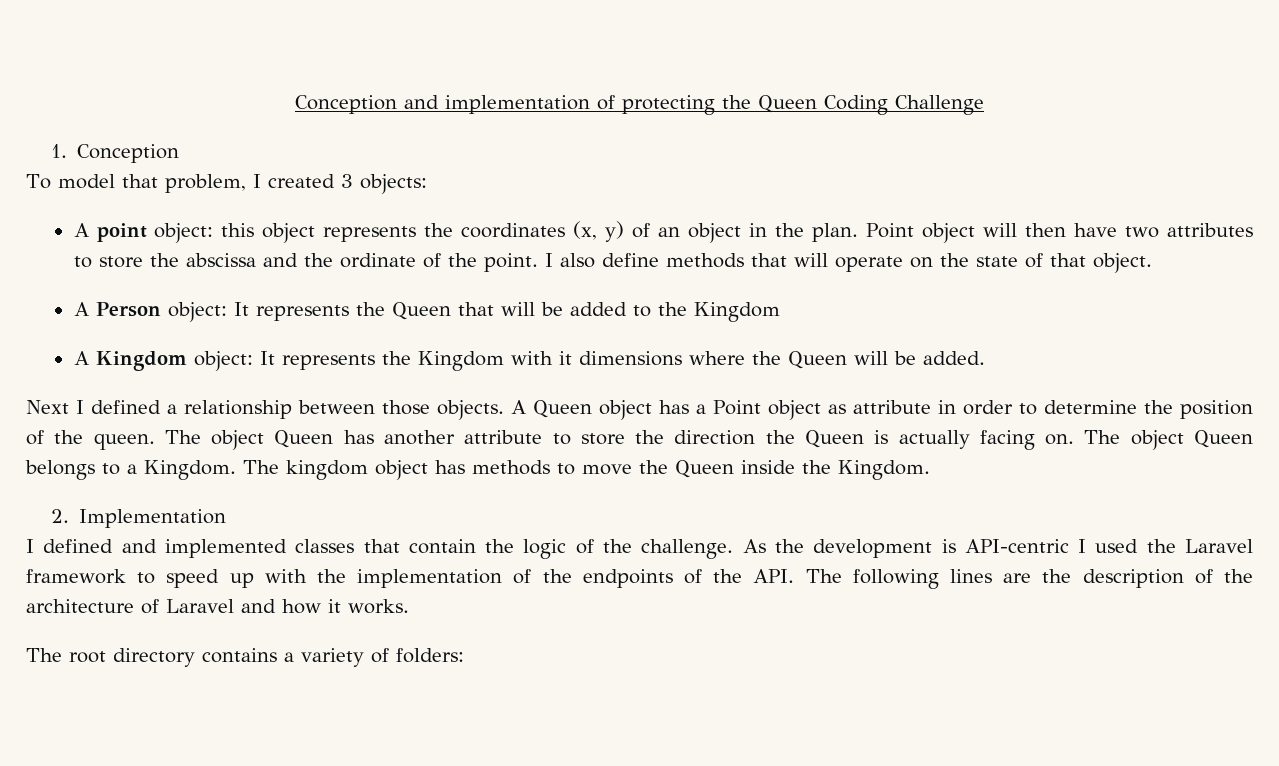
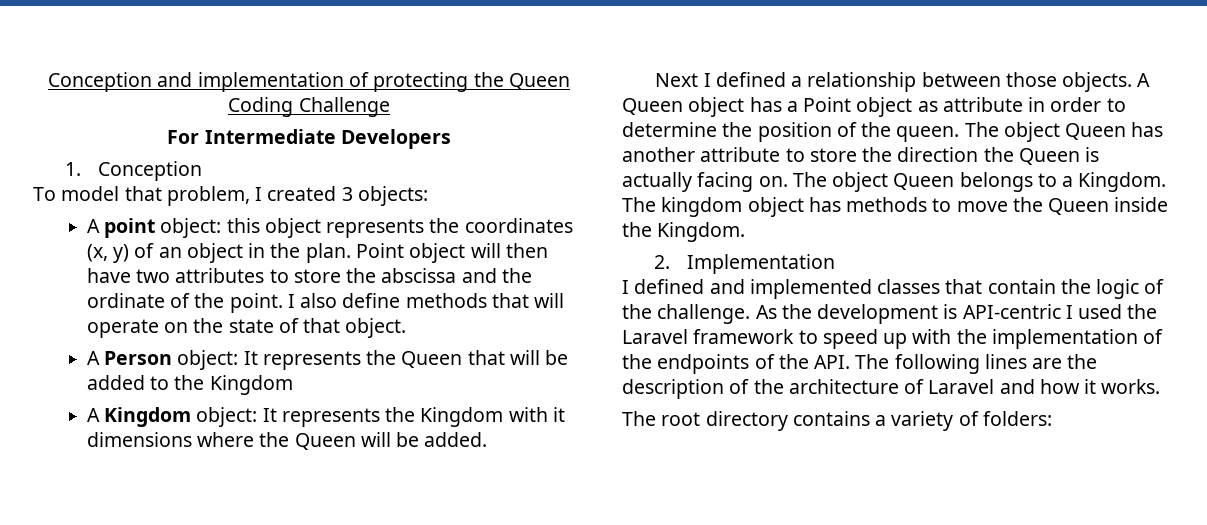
+ For Intermediate Developers

